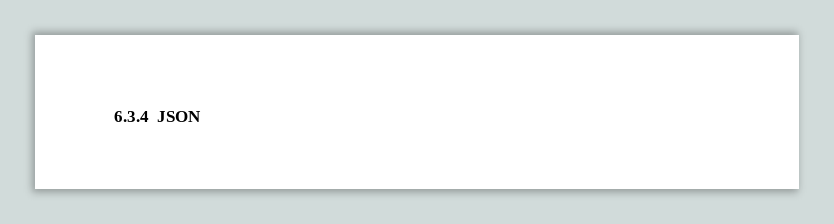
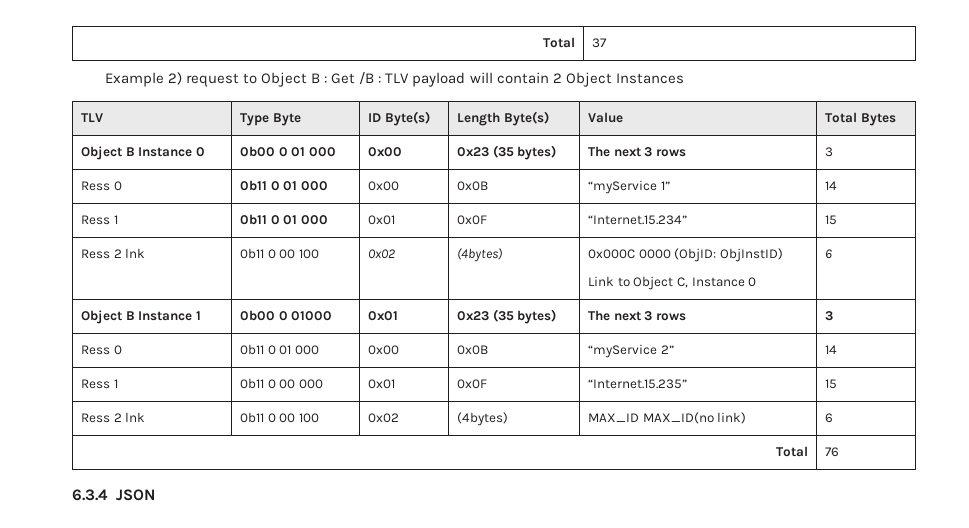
+ Total | 37
+ Example 2) request to Object B : Get /B : TLV payload will contain 2 Object Instances
+ TLV | Type Byte | ID Byte(s) | Length Byte(s) | Value | Total Bytes
+ Object B Instance 0 | 0b00 0 01 000 | 0x00 | 0x23 (35 bytes) | The next 3 rows | 3
+ Ress 0 | 0b11 0 01 000 | 0x00 | 0x0B | “myService 1” | 14
+ Ress 1 | 0b11 0 01 000 | 0x01 | 0x0F | “Internet.15.234” | 15
+ Ress 2 lnk | 0b11 0 00 100 | 0x02 | (4bytes) | 0x000C 0000 (ObjID: ObjInstID)
+ Link to Object C, Instance 0 | 6
+ Object B Instance 1 | 0b00 0 01000 | 0x01 | 0x23 (35 bytes) | The next 3 rows | 3
+ Ress 0 | 0b11 0 01 000 | 0x00 | 0x0B | “myService 2” | 14
+ Ress 1 | 0b11 0 00 000 | 0x01 | 0x0F | “Internet.15.235” | 15
+ Ress 2 lnk | 0b11 0 00 100 | 0x02 | (4bytes) | MAX_ID MAX_ID(no link) | 6
+ Total | 76

